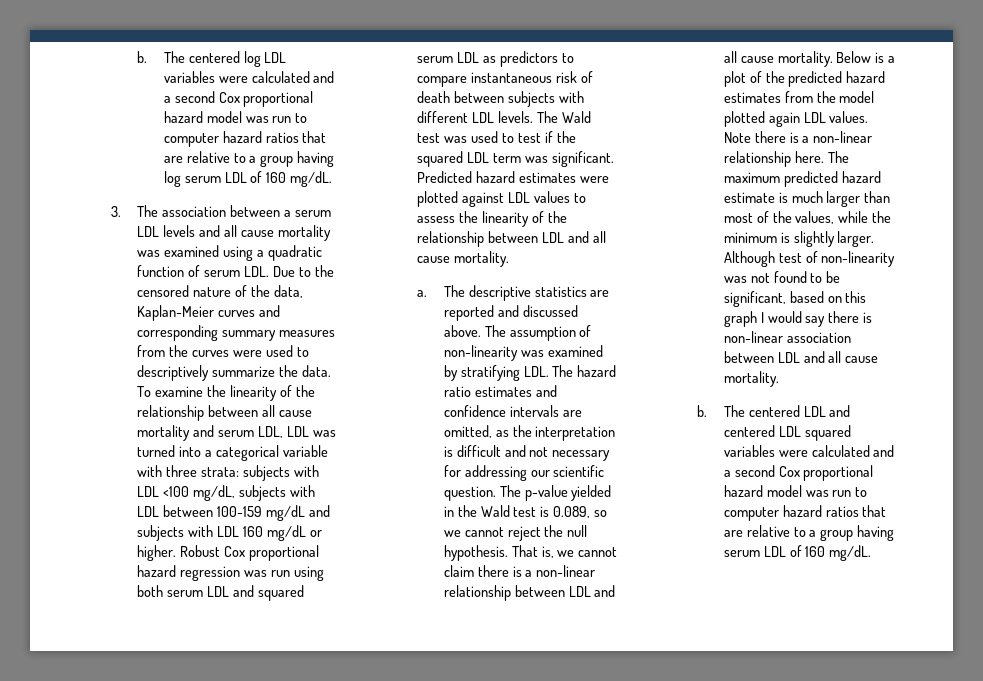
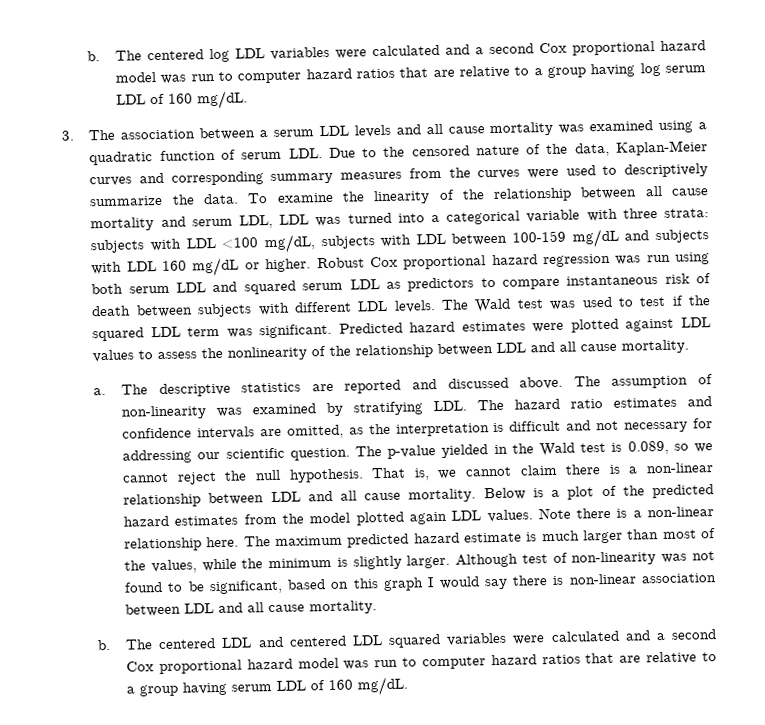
- Predicted hazard estimates were plotted against LDL values to assess the linearity of the relationship between LDL and all cause mortality.
+ Predicted hazard estimates were plotted against LDL values to assess the nonlinearity of the relationship between LDL and all cause mortality.

